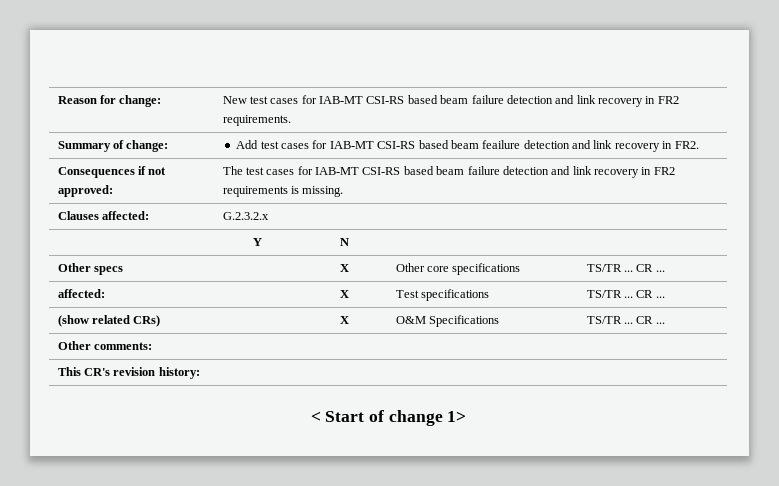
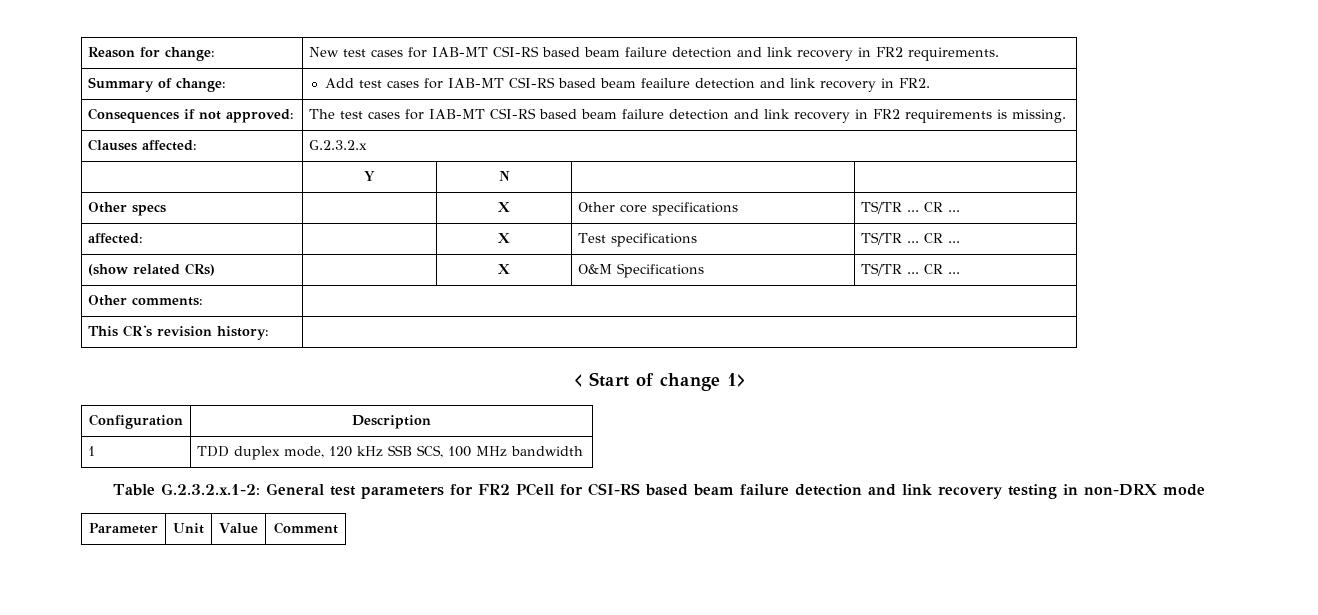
+ Configuration | Description
+ 1 | TDD duplex mode, 120 kHz SSB SCS, 100 MHz bandwidth
+ Table G.2.3.2.x.1-2: General test parameters for FR2 PCell for CSI-RS based beam failure detection and link recovery testing in non-DRX mode
+ Parameter | Unit | Value | Comment

